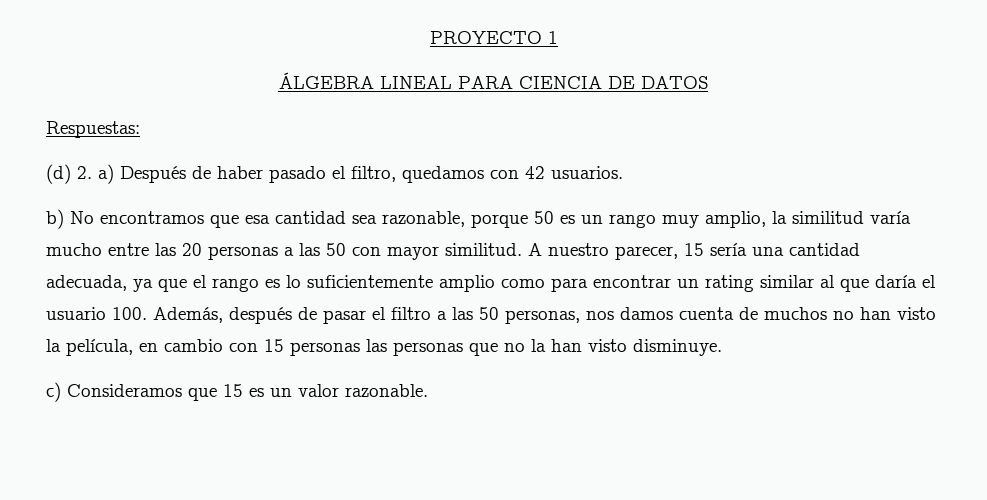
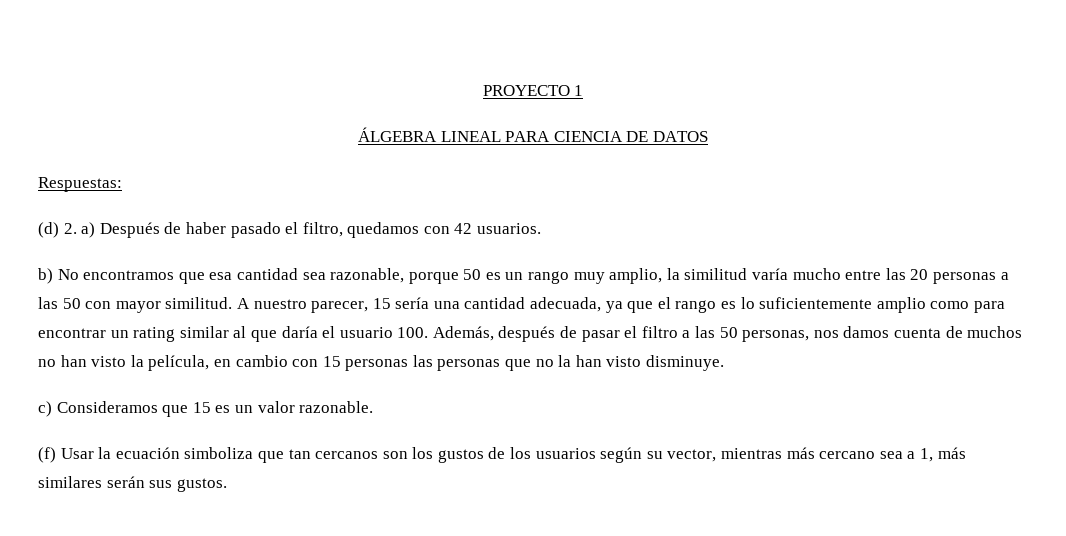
+ (f) Usar la ecuación simboliza que tan cercanos son los gustos de los usuarios según su vector, mientras más cercano sea a 1, más similares serán sus gustos.

